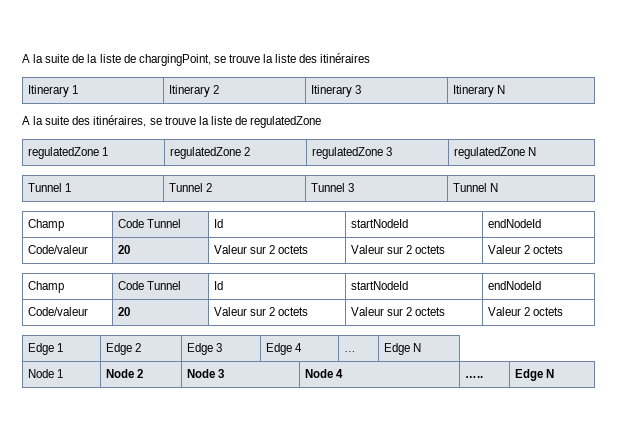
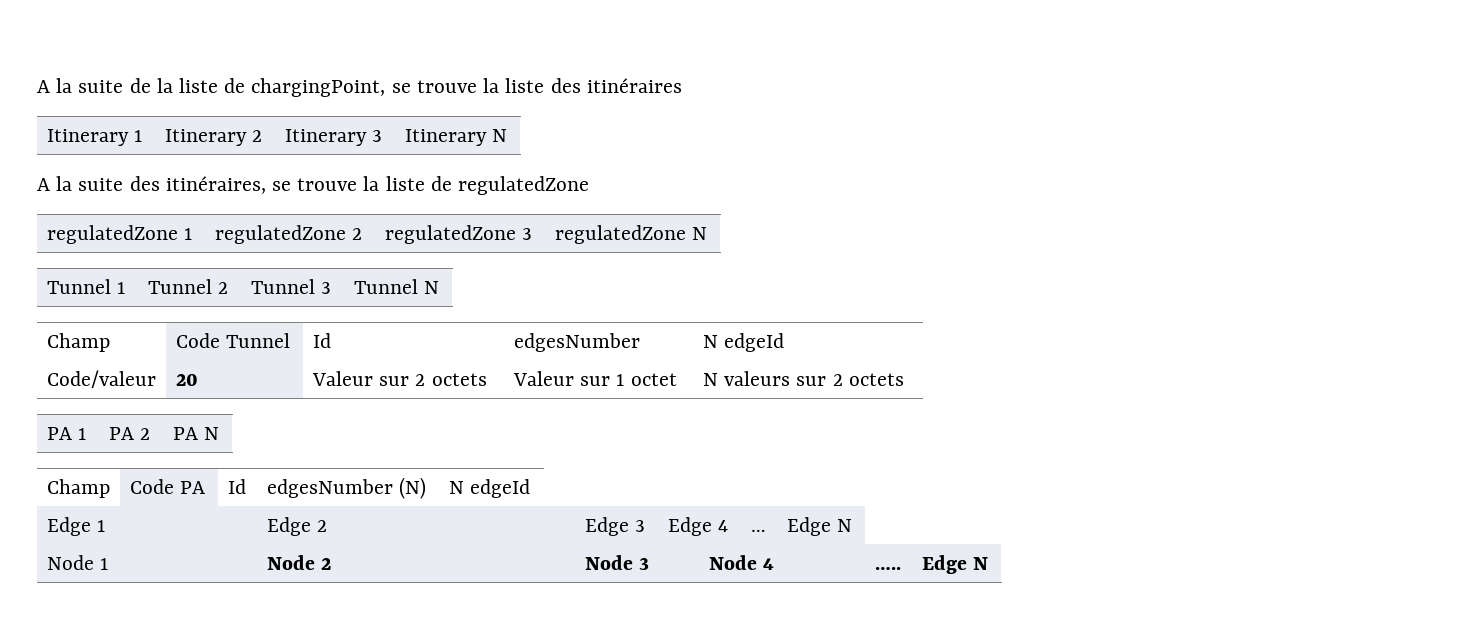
  Tunnel 1 | Tunnel 2 | Tunnel 3 | Tunnel N
- Champ | Code Tunnel | Id | startNodeId | endNodeId
- Code/valeur | 20 | Valeur sur 2 octets | Valeur sur 2 octets | Valeur 2 octets
- Champ | Code Tunnel | Id | startNodeId | endNodeId
- Code/valeur | 20 | Valeur sur 2 octets | Valeur sur 2 octets | Valeur 2 octets
+ Champ | Code Tunnel | Id | edgesNumber | N edgeId
+ Code/valeur | 20 | Valeur sur 2 octets | Valeur sur 1 octet | N valeurs sur 2 octets
+ PA 1 | PA 2 | PA N
+ Champ | Code PA | Id | edgesNumber (N) | N edgeId

